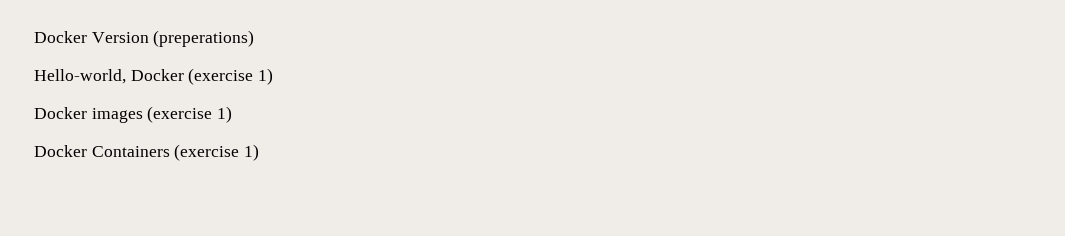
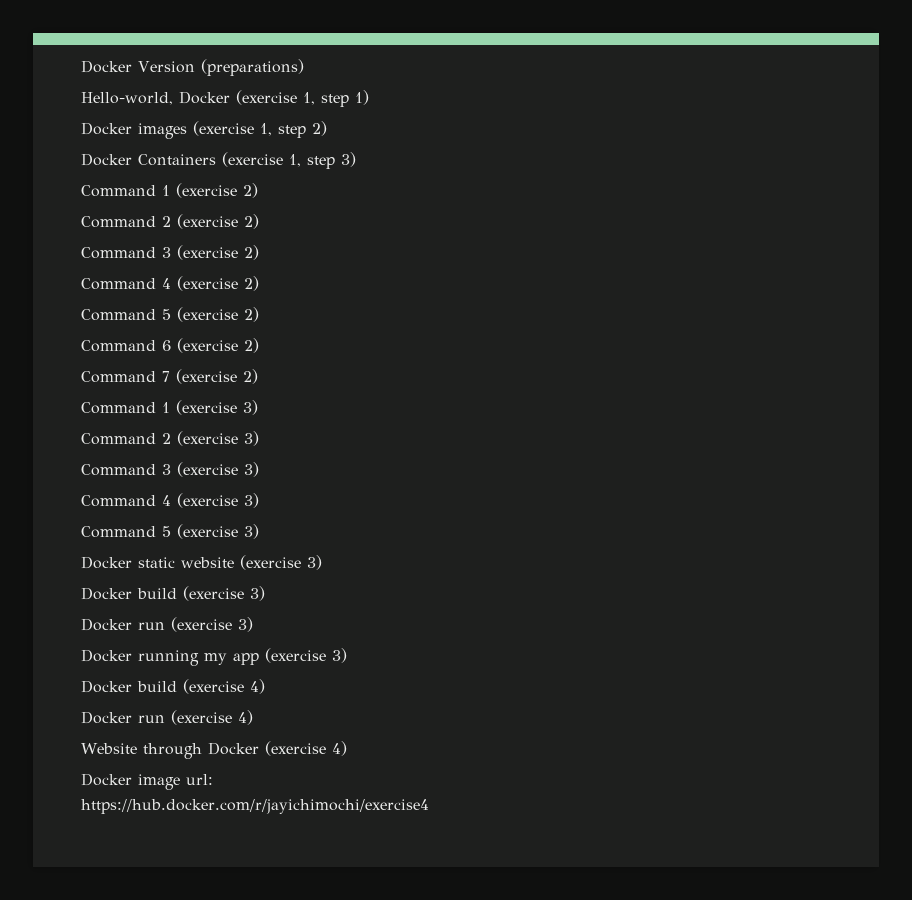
- Docker Version (preperations)
+ Docker Version (preparations)
- Hello-world, Docker (exercise 1)
+ Hello-world, Docker (exercise 1, step 1)
- Docker images (exercise 1)
+ Docker images (exercise 1, step 2)
- Docker Containers (exercise 1)
+ Docker Containers (exercise 1, step 3)
+ Command 1 (exercise 2)
+ Command 2 (exercise 2)
+ Command 3 (exercise 2)
+ Command 4 (exercise 2)
+ Command 5 (exercise 2)
+ Command 6 (exercise 2)
+ Command 7 (exercise 2)
+ Command 1 (exercise 3)
+ Command 2 (exercise 3)
+ Command 3 (exercise 3)
+ Command 4 (exercise 3)
+ Command 5 (exercise 3)
+ Docker static website (exercise 3)
+ Docker build (exercise 3)
+ Docker run (exercise 3)
+ Docker running my app (exercise 3)
+ Docker build (exercise 4)
+ Docker run (exercise 4)
+ Website through Docker (exercise 4)
+ Docker image url:
+ https://hub.docker.com/r/jayichimochi/exercise4

